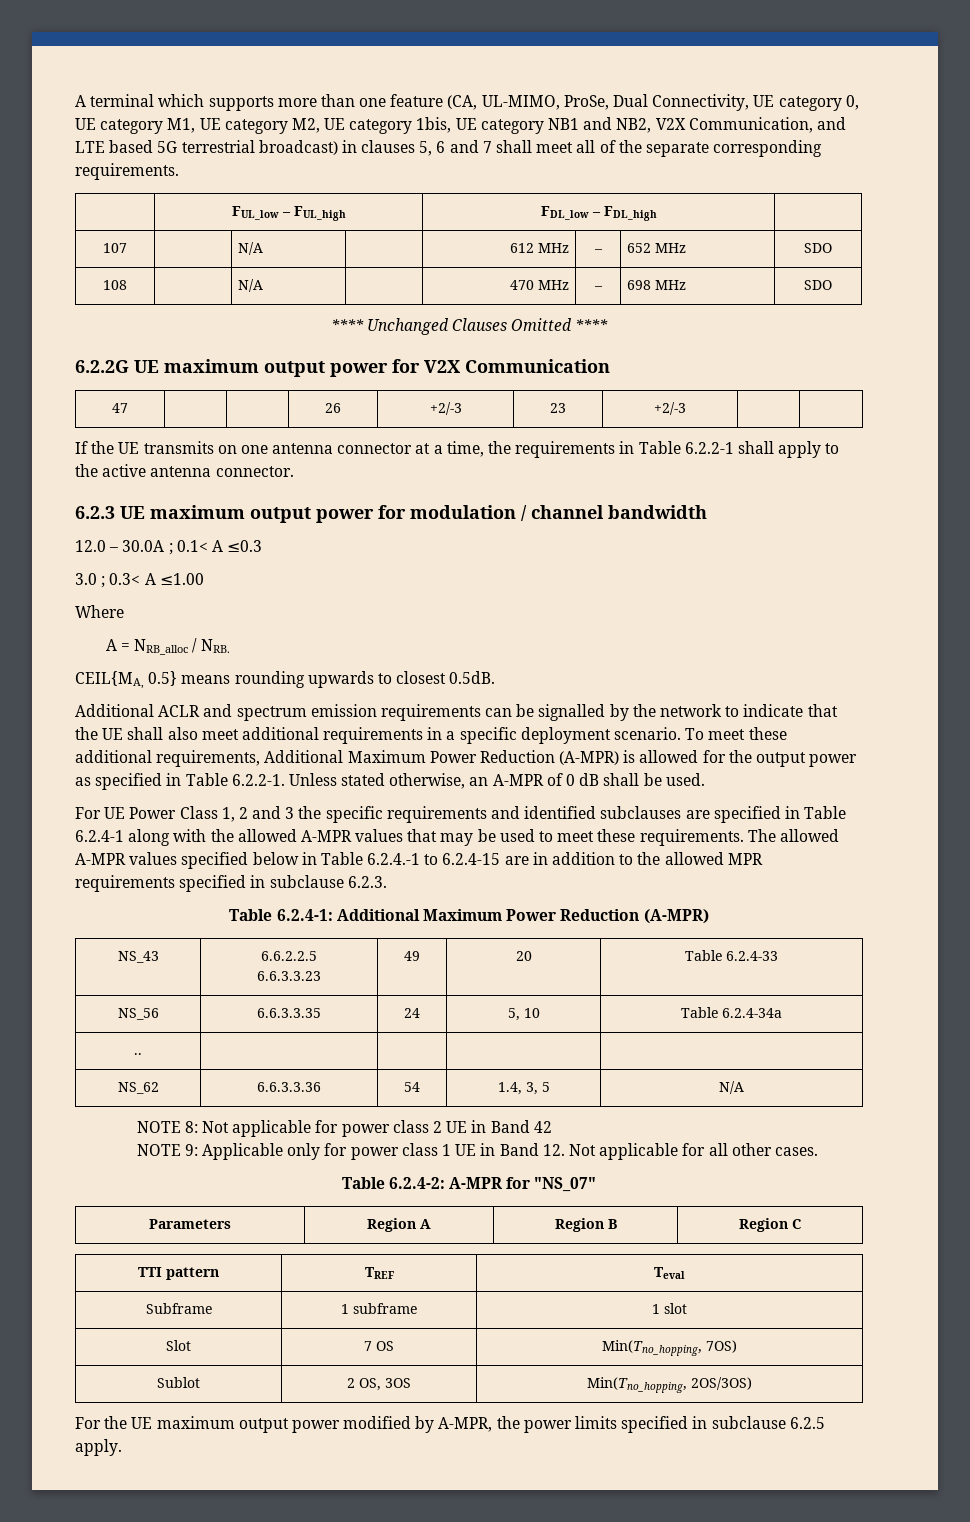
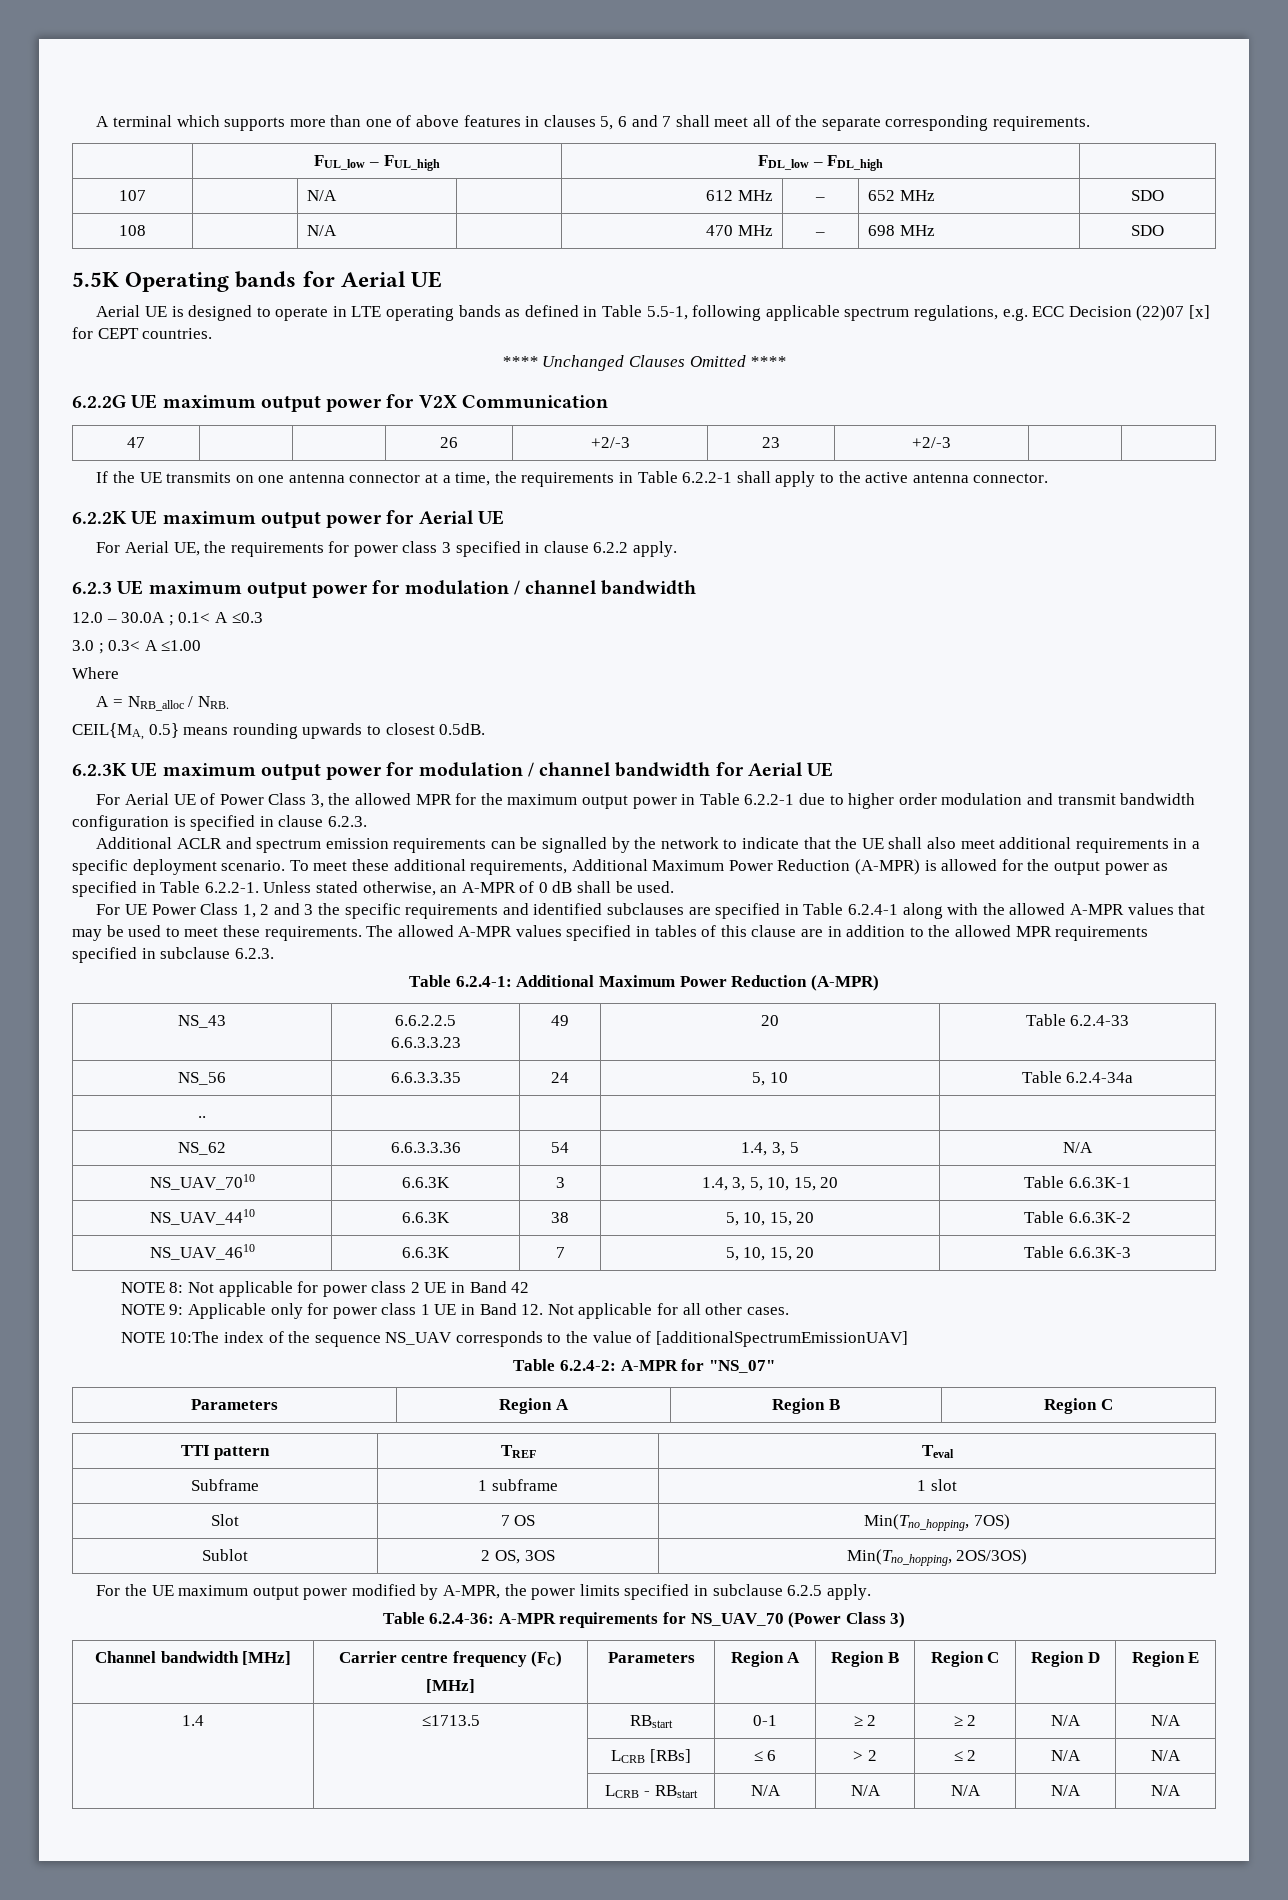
- A terminal which supports more than one feature (CA, UL-MIMO, ProSe, Dual Connectivity, UE category 0, UE category M1, UE category M2, UE category 1bis, UE category NB1 and NB2, V2X Communication, and LTE based 5G terrestrial broadcast) in clauses 5, 6 and 7 shall meet all of the separate corresponding requirements.
+ A terminal which supports more than one of above features in clauses 5, 6 and 7 shall meet all of the separate corresponding requirements.
+ 5.5K Operating bands for Aerial UE
+ Aerial UE is designed to operate in LTE operating bands as defined in Table 5.5-1, following applicable spectrum regulations, e.g. ECC Decision (22)07 [x] for CEPT countries.
+ 6.2.2K UE maximum output power for Aerial UE
+ For Aerial UE, the requirements for power class 3 specified in clause 6.2.2 apply.
+ 6.2.3K UE maximum output power for modulation / channel bandwidth for Aerial UE
+ For Aerial UE of Power Class 3, the allowed MPR for the maximum output power in Table 6.2.2-1 due to higher order modulation and transmit bandwidth configuration is specified in clause 6.2.3.
- The allowed A-MPR values specified below in Table 6.2.4.-1 to 6.2.4-15 are in addition to the allowed MPR requirements specified in subclause 6.2.3.
+ The allowed A-MPR values specified in tables of this clause are in addition to the allowed MPR requirements specified in subclause 6.2.3.
+ NS_UAV_7010 | 6.6.3K | 3 | 1.4, 3, 5, 10, 15, 20 | Table 6.6.3K-1
+ NS_UAV_4410 | 6.6.3K | 38 | 5, 10, 15, 20 | Table 6.6.3K-2
+ NS_UAV_4610 | 6.6.3K | 7 | 5, 10, 15, 20 | Table 6.6.3K-3
+ NOTE 10:The index of the sequence NS_UAV corresponds to the value of [additionalSpectrumEmissionUAV]
+ Table 6.2.4-36: A-MPR requirements for NS_UAV_70 (Power Class 3)
+ Channel bandwidth [MHz] | Carrier centre frequency (FC)
+ [MHz] | Parameters | Region A | Region B | Region C | Region D | Region E
+ 1.4 | ≤1713.5 | RBstart | 0-1 | ≥ 2 | ≥ 2 | N/A | N/A
+ | | LCRB [RBs] | ≤ 6 | > 2 | ≤ 2 | N/A | N/A
+ | | LCRB - RBstart | N/A | N/A | N/A | N/A | N/A

